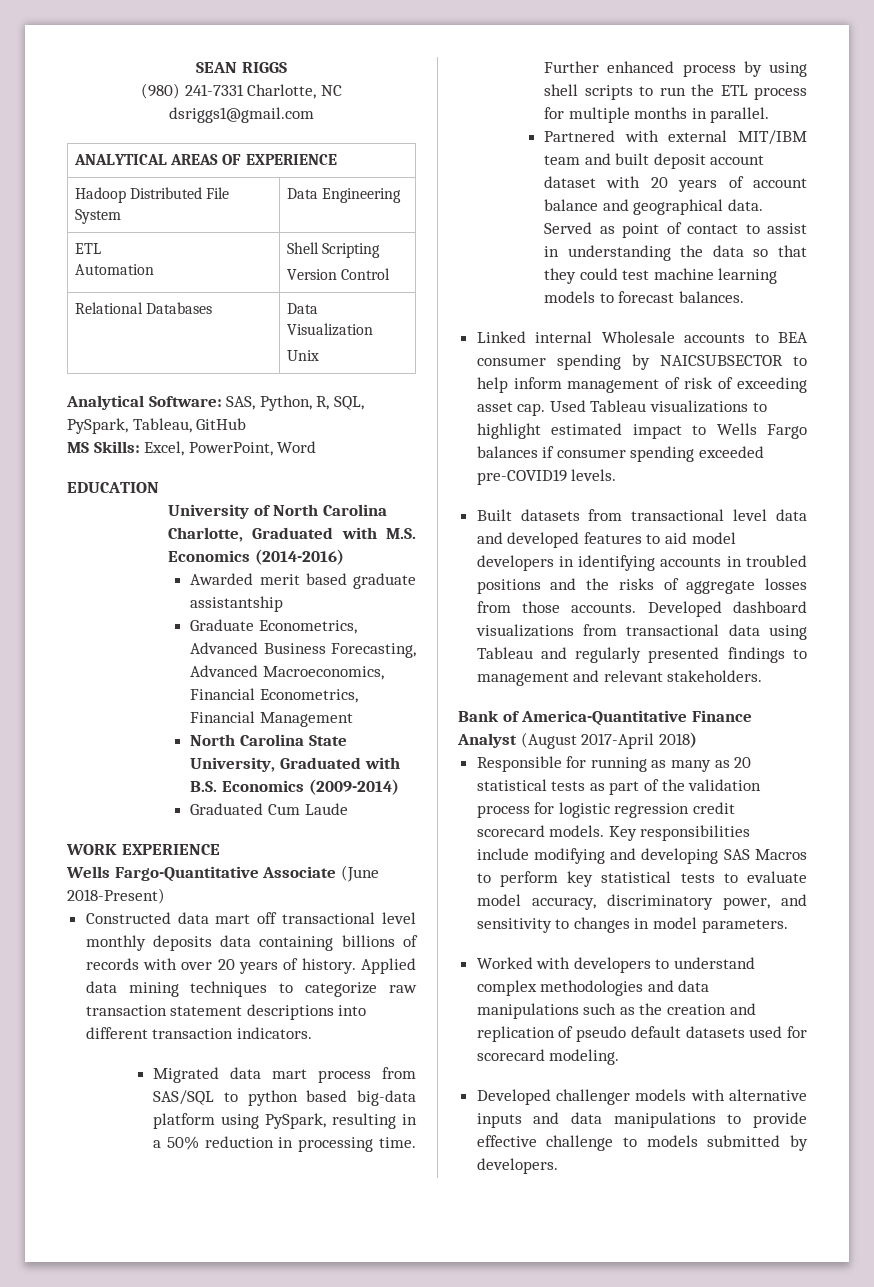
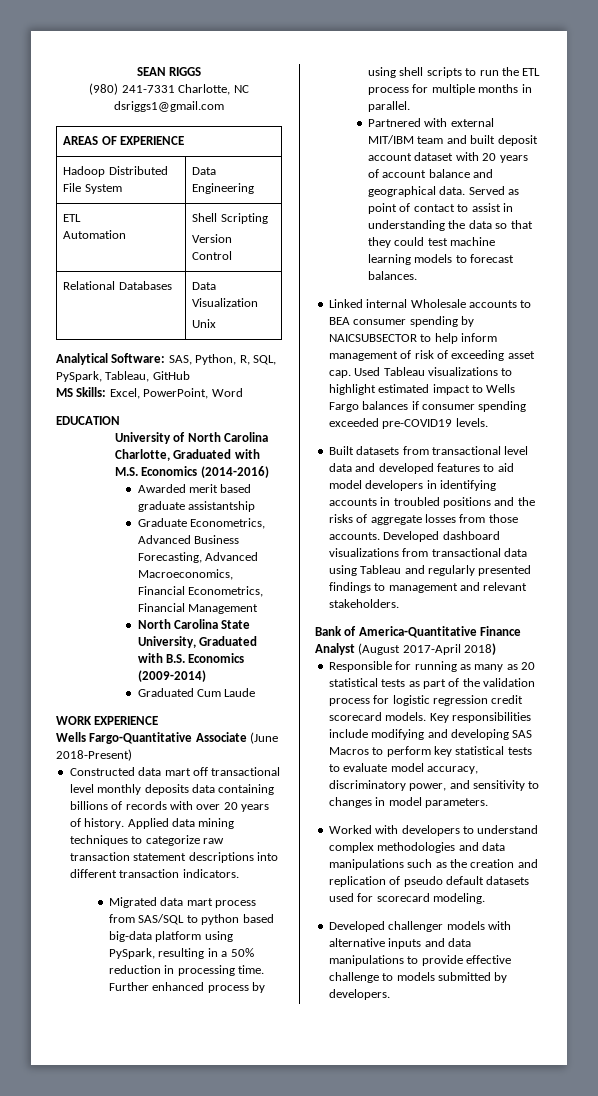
- ANALYTICAL AREAS OF EXPERIENCE
+ AREAS OF EXPERIENCE

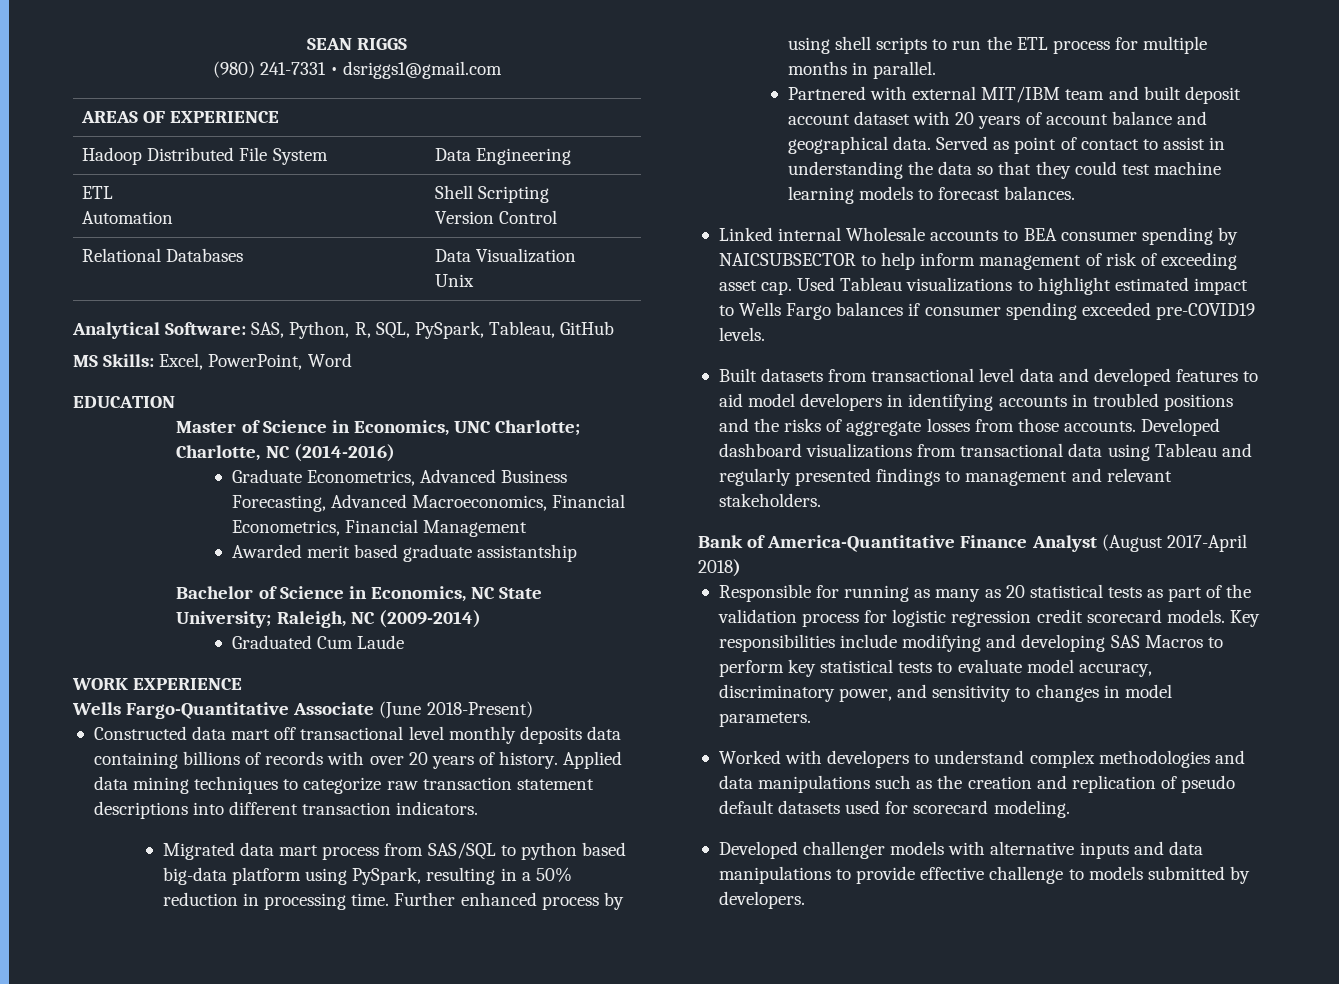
- (980) 241-7331 Charlotte, NC dsriggs1@gmail.com
+ (980) 241-7331 • dsriggs1@gmail.com
- University of North Carolina Charlotte, Graduated with M.S. Economics (2014-2016)
- Awarded merit based graduate assistantship
+ Master of Science in Economics, UNC Charlotte; Charlotte, NC (2014-2016)
- North Carolina State University, Graduated with B.S. Economics (2009-2014)
+ Awarded merit based graduate assistantship
+ Bachelor of Science in Economics, NC State University; Raleigh, NC (2009-2014)

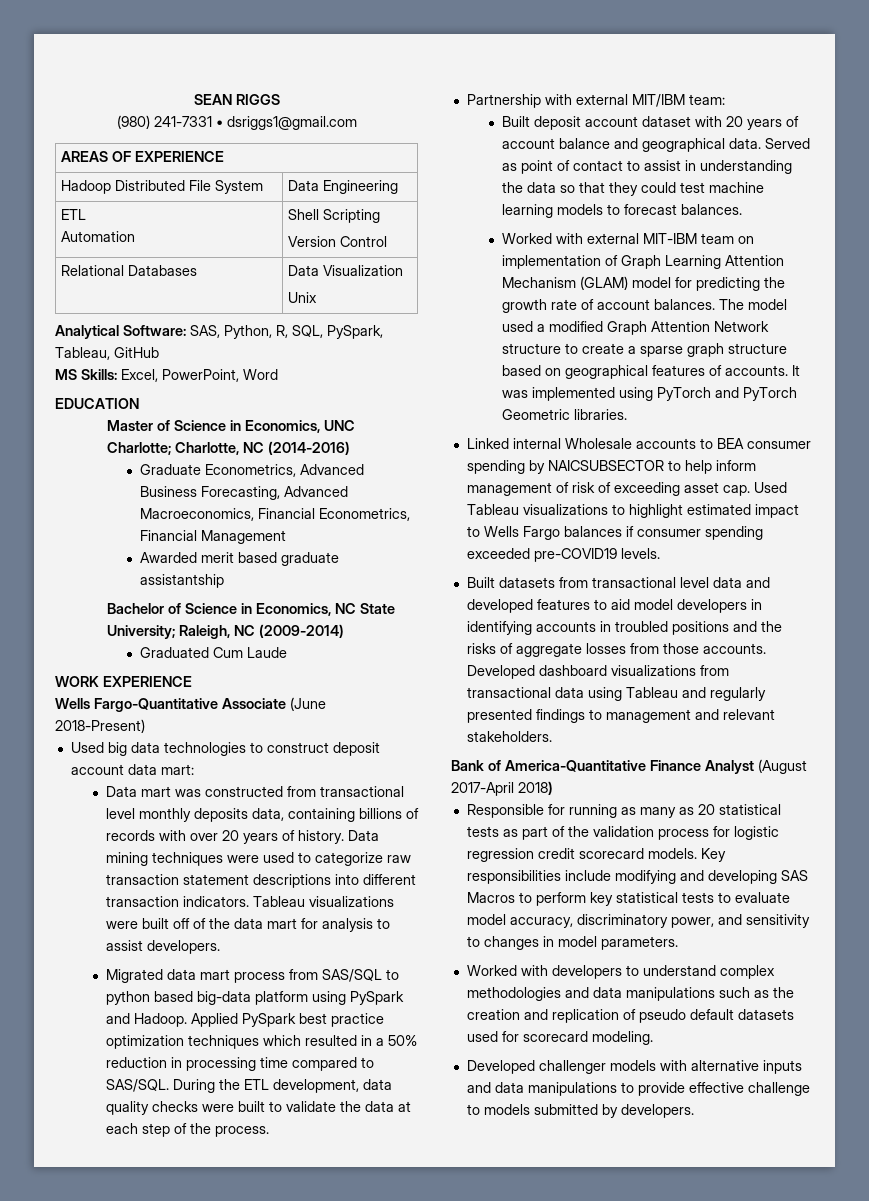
- Constructed data mart off transactional level monthly deposits data containing billions of records with over 20 years of history.
+ Used big data technologies to construct deposit account data mart:
+ Data mart was constructed from transactional level monthly deposits data, containing billions of records with over 20 years of history.
- Applied data mining techniques to categorize raw transaction statement descriptions into different transaction indicators.
+ Data mining techniques were used to categorize raw transaction statement descriptions into different transaction indicators. Tableau visualizations were built off of the data mart for analysis to assist developers.
- Migrated data mart process from SAS/SQL to python based big-data platform using PySpark, resulting in a 50% reduction in processing time. Further enhanced process by using shell scripts to run the ETL process for multiple months in parallel.
- Partnered with external MIT/IBM team and built deposit account dataset with 20 years of account balance and geographical data.
+ Migrated data mart process from SAS/SQL to python based big-data platform using PySpark and Hadoop. Applied PySpark best practice optimization techniques which resulted in a 50% reduction in processing time compared to SAS/SQL. During the ETL development, data quality checks were built to validate the data at each step of the process.
+ Partnership with external MIT/IBM team:
+ Built deposit account dataset with 20 years of account balance and geographical data.
+ Worked with external MIT-IBM team on implementation of Graph Learning Attention Mechanism (GLAM) model for predicting the growth rate of account balances. The model used a modified Graph Attention Network structure to create a sparse graph structure based on geographical features of accounts. It was implemented using PyTorch and PyTorch Geometric libraries.

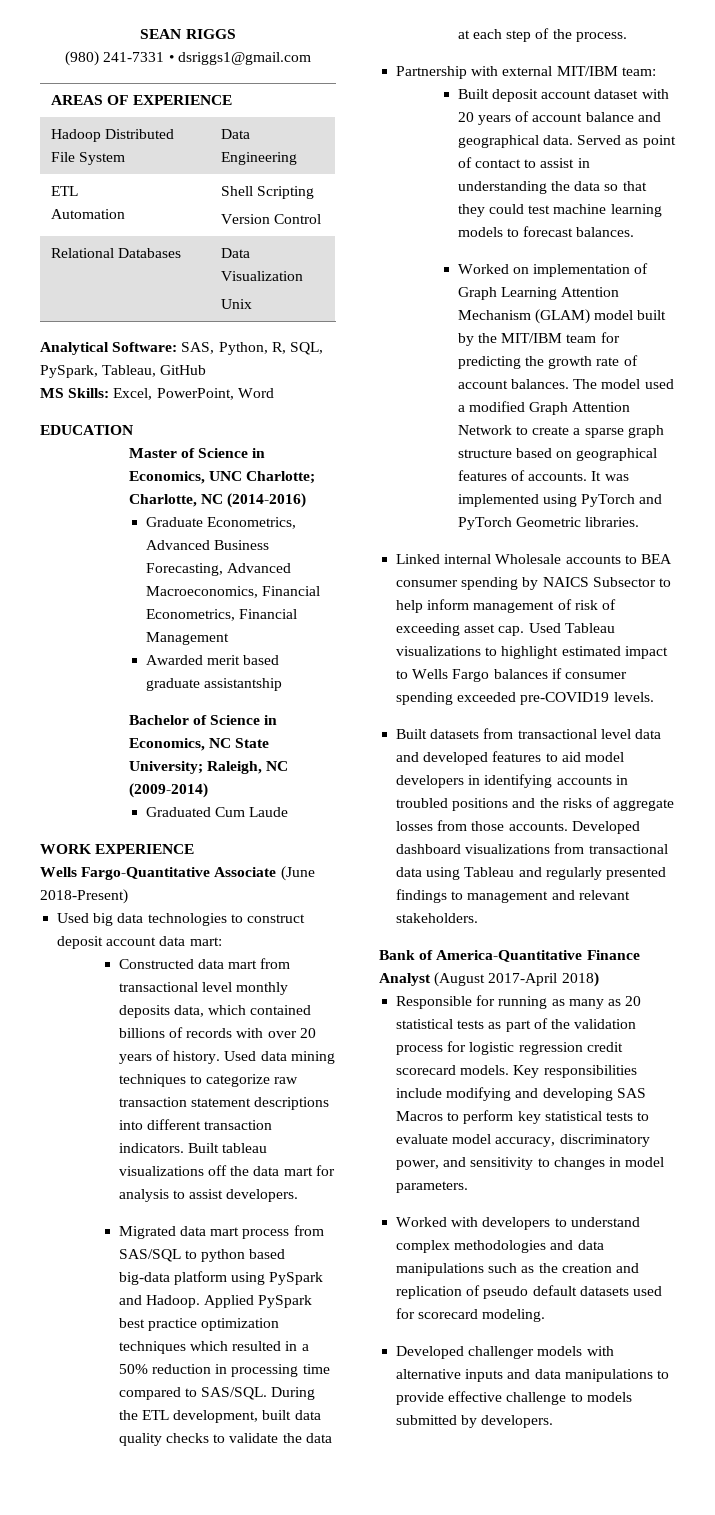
- Data mart was constructed from transactional level monthly deposits data, containing billions of records with over 20 years of history.
+ Constructed data mart from transactional level monthly deposits data, which contained billions of records with over 20 years of history.
- Data mining techniques were used to categorize raw transaction statement descriptions into different transaction indicators.
+ Used data mining techniques to categorize raw transaction statement descriptions into different transaction indicators.
- Tableau visualizations were built off of the data mart for analysis to assist developers.
+ Built tableau visualizations off the data mart for analysis to assist developers.
- During the ETL development, data quality checks were built to validate the data at each step of the process.
+ During the ETL development, built data quality checks to validate the data at each step of the process.
- Worked with external MIT-IBM team on implementation of Graph Learning Attention Mechanism (GLAM) model for predicting the growth rate of account balances.
+ Worked on implementation of Graph Learning Attention Mechanism (GLAM) model built by the MIT/IBM team for predicting the growth rate of account balances.
- The model used a modified Graph Attention Network structure to create a sparse graph structure based on geographical features of accounts.
+ The model used a modified Graph Attention Network to create a sparse graph structure based on geographical features of accounts.
- Linked internal Wholesale accounts to BEA consumer spending by NAICSUBSECTOR to help inform management of risk of exceeding asset cap.
+ Linked internal Wholesale accounts to BEA consumer spending by NAICS Subsector to help inform management of risk of exceeding asset cap.

